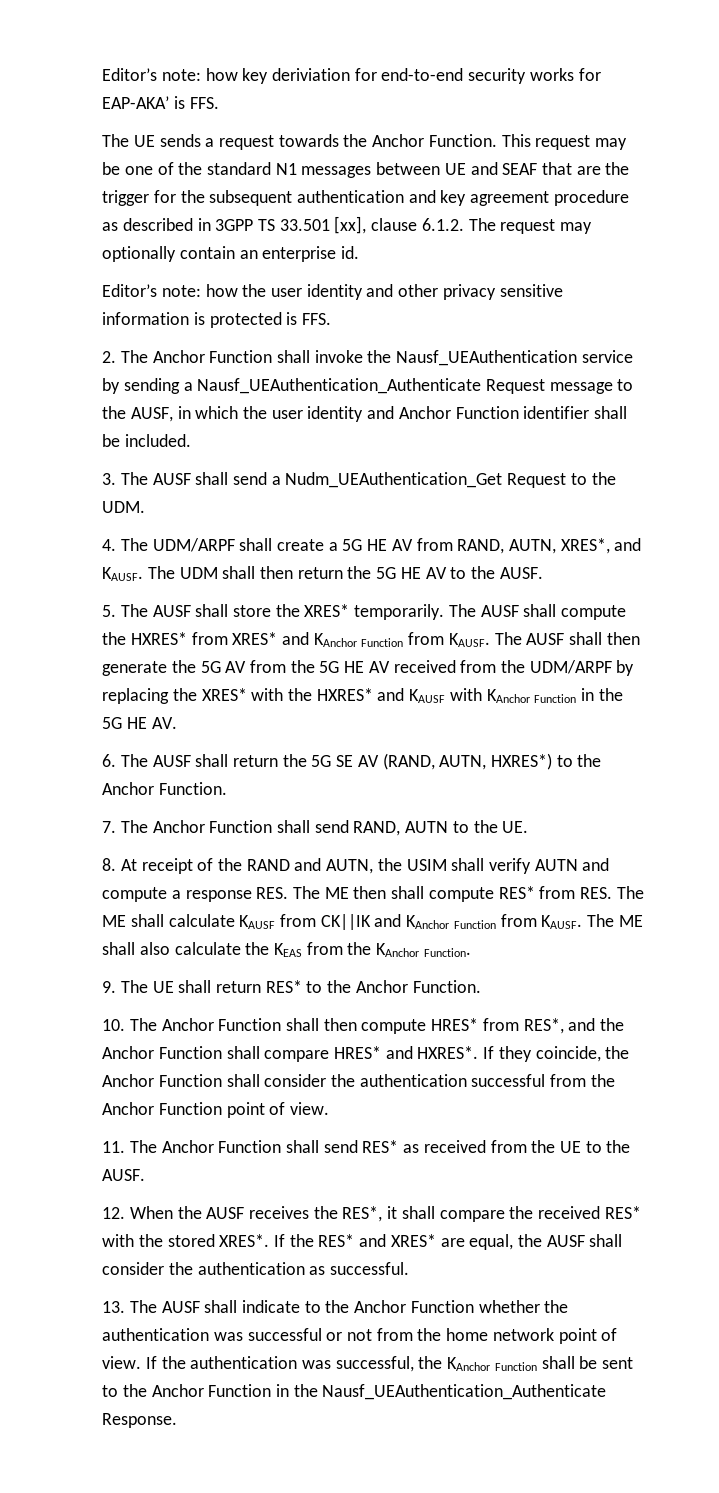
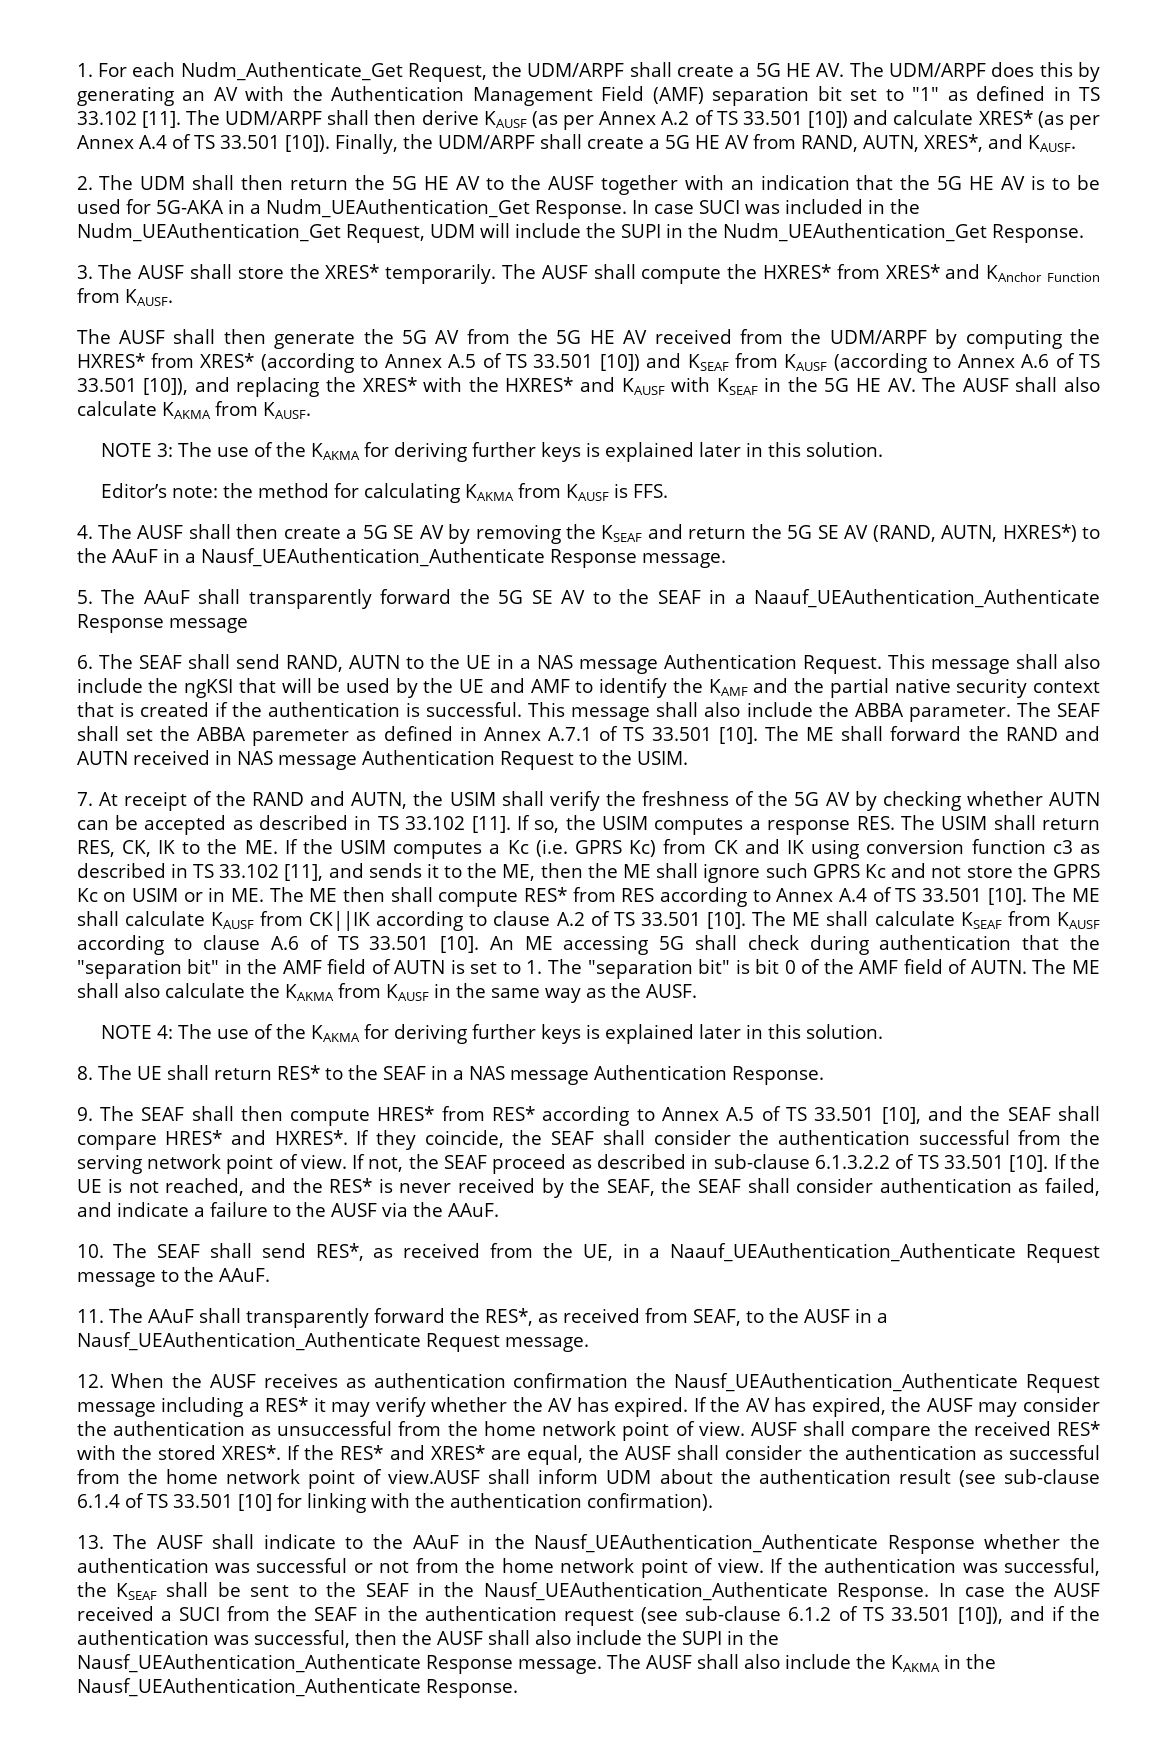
- Editor’s note: how key deriviation for end-to-end security works for EAP-AKA’ is FFS.
- The UE sends a request towards the Anchor Function. This request may be one of the standard N1 messages between UE and SEAF that are the trigger for the subsequent authentication and key agreement procedure as described in 3GPP TS 33.501 [xx], clause 6.1.2. The request may optionally contain an enterprise id.
- Editor’s note: how the user identity and other privacy sensitive information is protected is FFS.
- 2. The Anchor Function shall invoke the Nausf_UEAuthentication service by sending a Nausf_UEAuthentication_Authenticate Request message to the AUSF, in which the user identity and Anchor Function identifier shall be included.
- 3. The AUSF shall send a Nudm_UEAuthentication_Get Request to the UDM.
- 4. The UDM/ARPF shall create a 5G HE AV from RAND, AUTN, XRES*, and KAUSF. The UDM shall then return the 5G HE AV to the AUSF.
- 5. The AUSF shall store the XRES* temporarily.
+ 1. For each Nudm_Authenticate_Get Request, the UDM/ARPF shall create a 5G HE AV. The UDM/ARPF does this by generating an AV with the Authentication Management Field (AMF) separation bit set to "1" as defined in TS 33.102 [11]. The UDM/ARPF shall then derive KAUSF (as per Annex A.2 of TS 33.501 [10]) and calculate XRES* (as per Annex A.4 of TS 33.501 [10]). Finally, the UDM/ARPF shall create a 5G HE AV from RAND, AUTN, XRES*, and KAUSF.
+ 2. The UDM shall then return the 5G HE AV to the AUSF together with an indication that the 5G HE AV is to be used for 5G-AKA in a Nudm_UEAuthentication_Get Response. In case SUCI was included in the Nudm_UEAuthentication_Get Request, UDM will include the SUPI in the Nudm_UEAuthentication_Get Response.
+ 3. The AUSF shall store the XRES* temporarily.
- The AUSF shall compute the HXRES* from XRES* and KAnchor Function from KAUSF. The AUSF shall then generate the 5G AV from the 5G HE AV received from the UDM/ARPF by replacing the XRES* with the HXRES* and KAUSF with KAnchor Function in the 5G HE AV.
- 6. The AUSF shall return the 5G SE AV (RAND, AUTN, HXRES*) to the Anchor Function.
- 7. The Anchor Function shall send RAND, AUTN to the UE.
- 8. At receipt of the RAND and AUTN, the USIM shall verify AUTN and compute a response RES. The ME then shall compute RES* from RES. The ME shall calculate KAUSF from CK||IK and KAnchor Function from KAUSF.
+ The AUSF shall compute the HXRES* from XRES* and KAnchor Function from KAUSF.
+ The AUSF shall then generate the 5G AV from the 5G HE AV received from the UDM/ARPF by computing the HXRES* from XRES* (according to Annex A.5 of TS 33.501 [10]) and KSEAF from KAUSF (according to Annex A.6 of TS 33.501 [10]), and replacing the XRES* with the HXRES* and KAUSF with KSEAF in the 5G HE AV. The AUSF shall also calculate KAKMA from KAUSF.
+ NOTE 3: The use of the KAKMA for deriving further keys is explained later in this solution.
+ Editor’s note: the method for calculating KAKMA from KAUSF is FFS.
+ 4. The AUSF shall then create a 5G SE AV by removing the KSEAF and return the 5G SE AV (RAND, AUTN, HXRES*) to the AAuF in a Nausf_UEAuthentication_Authenticate Response message.
+ 5. The AAuF shall transparently forward the 5G SE AV to the SEAF in a Naauf_UEAuthentication_Authenticate Response message
+ 6. The SEAF shall send RAND, AUTN to the UE in a NAS message Authentication Request. This message shall also include the ngKSI that will be used by the UE and AMF to identify the KAMF and the partial native security context that is created if the authentication is successful. This message shall also include the ABBA parameter. The SEAF shall set the ABBA paremeter as defined in Annex A.7.1 of TS 33.501 [10]. The ME shall forward the RAND and AUTN received in NAS message Authentication Request to the USIM.
+ 7. At receipt of the RAND and AUTN, the USIM shall verify the freshness of the 5G AV by checking whether AUTN can be accepted as described in TS 33.102 [11]. If so, the USIM computes a response RES. The USIM shall return RES, CK, IK to the ME. If the USIM computes a Kc (i.e. GPRS Kc) from CK and IK using conversion function c3 as described in TS 33.102 [11], and sends it to the ME, then the ME shall ignore such GPRS Kc and not store the GPRS Kc on USIM or in ME. The ME then shall compute RES* from RES according to Annex A.4 of TS 33.501 [10]. The ME shall calculate KAUSF from CK||IK according to clause A.2 of TS 33.501 [10]. The ME shall calculate KSEAF from KAUSF according to clause A.6 of TS 33.501 [10]. An ME accessing 5G shall check during authentication that the "separation bit" in the AMF field of AUTN is set to 1. The "separation bit" is bit 0 of the AMF field of AUTN.
- The ME shall also calculate the KEAS from the KAnchor Function.
- 9. The UE shall return RES* to the Anchor Function.
- 10. The Anchor Function shall then compute HRES* from RES*, and the Anchor Function shall compare HRES* and HXRES*.
+ The ME shall also calculate the KAKMA from KAUSF in the same way as the AUSF.
+ NOTE 4: The use of the KAKMA for deriving further keys is explained later in this solution.
+ 8. The UE shall return RES* to the SEAF in a NAS message Authentication Response.
+ 9. The SEAF shall then compute HRES* from RES* according to Annex A.5 of TS 33.501 [10], and the SEAF shall compare HRES* and HXRES*.
- If they coincide, the Anchor Function shall consider the authentication successful from the Anchor Function point of view.
- 11. The Anchor Function shall send RES* as received from the UE to the AUSF.
+ If they coincide, the SEAF shall consider the authentication successful from the serving network point of view. If not, the SEAF proceed as described in sub-clause 6.1.3.2.2 of TS 33.501 [10]. If the UE is not reached, and the RES* is never received by the SEAF, the SEAF shall consider authentication as failed, and indicate a failure to the AUSF via the AAuF.
+ 10. The SEAF shall send RES*, as received from the UE, in a Naauf_UEAuthentication_Authenticate Request message to the AAuF.
+ 11. The AAuF shall transparently forward the RES*, as received from SEAF, to the AUSF in a Nausf_UEAuthentication_Authenticate Request message.
- 12. When the AUSF receives the RES*, it shall compare the received RES* with the stored XRES*.
+ 12. When the AUSF receives as authentication confirmation the Nausf_UEAuthentication_Authenticate Request message including a RES* it may verify whether the AV has expired. If the AV has expired, the AUSF may consider the authentication as unsuccessful from the home network point of view. AUSF shall compare the received RES* with the stored XRES*.
- If the RES* and XRES* are equal, the AUSF shall consider the authentication as successful.
+ If the RES* and XRES* are equal, the AUSF shall consider the authentication as successful from the home network point of view.AUSF shall inform UDM about the authentication result (see sub-clause 6.1.4 of TS 33.501 [10] for linking with the authentication confirmation).
- 13. The AUSF shall indicate to the Anchor Function whether the authentication was successful or not from the home network point of view.
+ 13. The AUSF shall indicate to the AAuF in the Nausf_UEAuthentication_Authenticate Response whether the authentication was successful or not from the home network point of view.
- If the authentication was successful, the KAnchor Function shall be sent to the Anchor Function in the Nausf_UEAuthentication_Authenticate Response.
+ If the authentication was successful, the KSEAF shall be sent to the SEAF in the Nausf_UEAuthentication_Authenticate Response. In case the AUSF received a SUCI from the SEAF in the authentication request (see sub-clause 6.1.2 of TS 33.501 [10]), and if the authentication was successful, then the AUSF shall also include the SUPI in the Nausf_UEAuthentication_Authenticate Response message. The AUSF shall also include the KAKMA in the Nausf_UEAuthentication_Authenticate Response.

